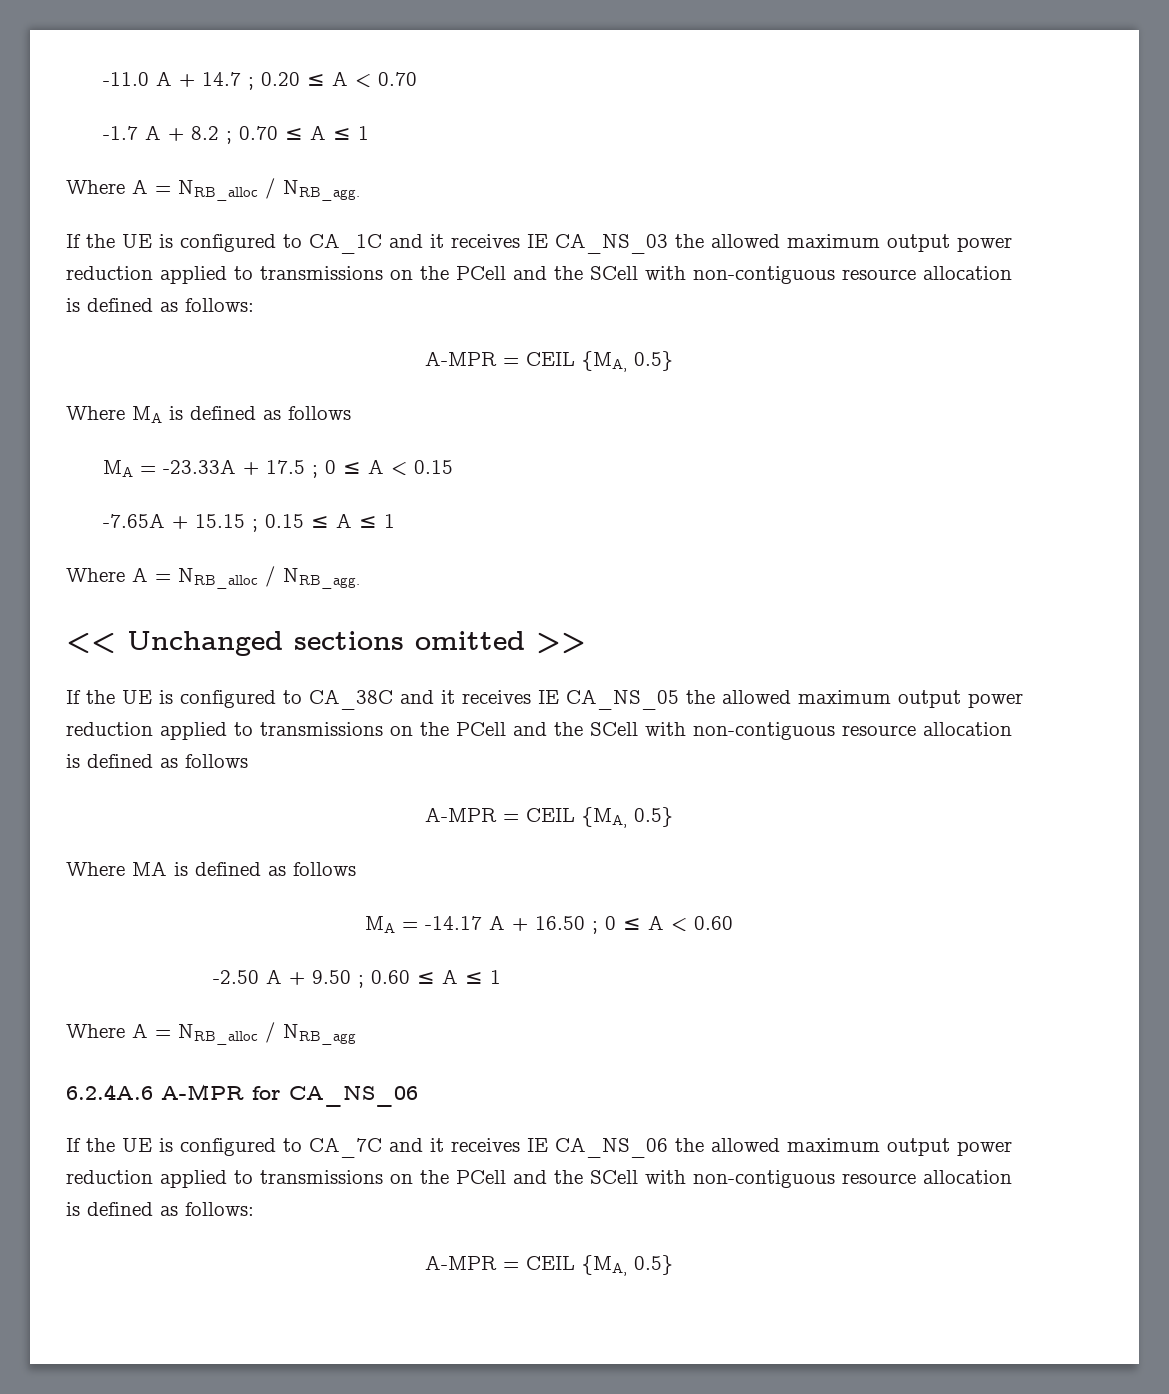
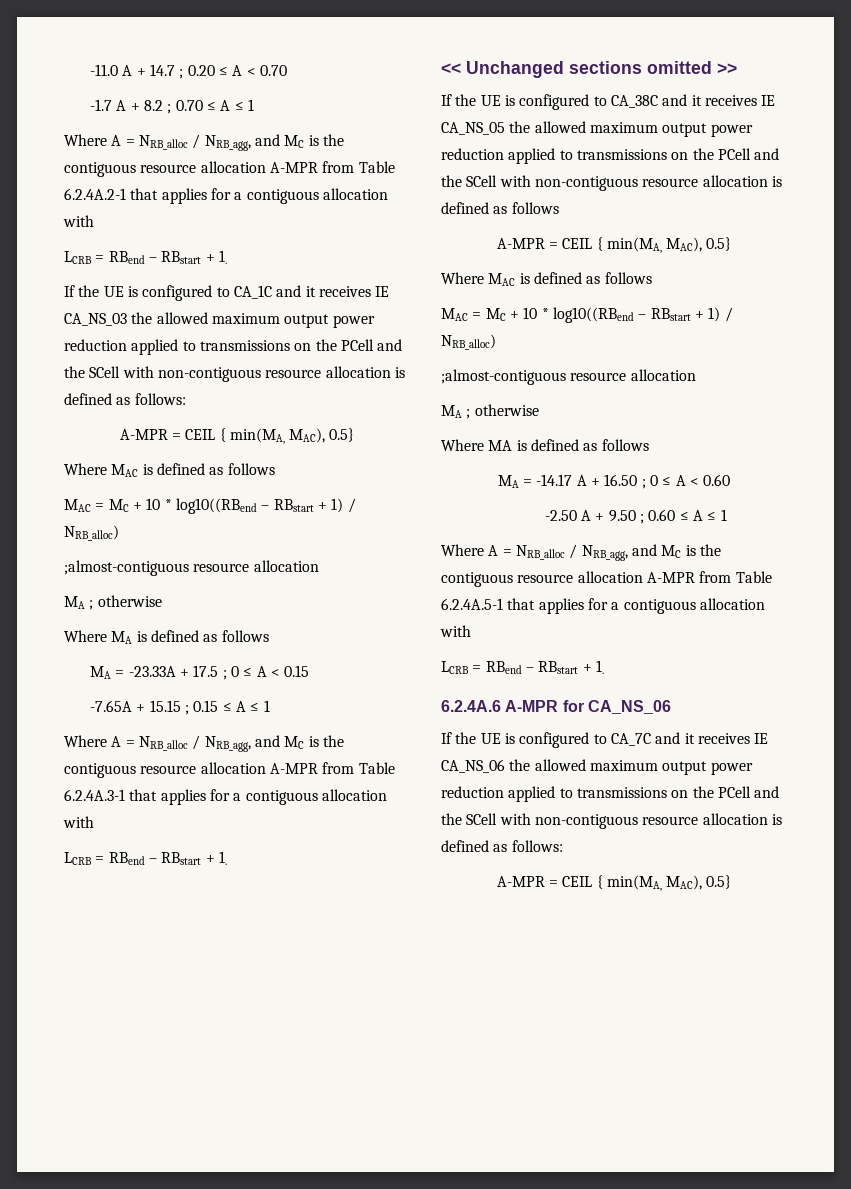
  -1.7 A + 8.2 ; 0.70 ≤ A ≤ 1
- Where A = NRB_alloc / NRB_agg.
+ Where A = NRB_alloc / NRB_agg, and MC is the contiguous resource allocation A-MPR from Table 6.2.4A.2-1 that applies for a contiguous allocation with
+ LCRB = RBend – RBstart + 1.
  If the UE is configured to CA_1C and it receives IE CA_NS_03 the allowed maximum output power reduction applied to transmissions on the PCell and the SCell with non-contiguous resource allocation is defined as follows:
- A-MPR = CEIL {MA, 0.5}
+ A-MPR = CEIL { min(MA, MAC), 0.5}
+ Where MAC is defined as follows
+ MAC = MC + 10 * log10((RBend – RBstart + 1) / NRB_alloc)
+ ;almost-contiguous resource allocation
+ MA ; otherwise
  -7.65A + 15.15 ; 0.15 ≤ A ≤ 1
- Where A = NRB_alloc / NRB_agg.
+ Where A = NRB_alloc / NRB_agg, and MC is the contiguous resource allocation A-MPR from Table 6.2.4A.3-1 that applies for a contiguous allocation with
+ LCRB = RBend – RBstart + 1.
  If the UE is configured to CA_38C and it receives IE CA_NS_05 the allowed maximum output power reduction applied to transmissions on the PCell and the SCell with non-contiguous resource allocation is defined as follows
- A-MPR = CEIL {MA, 0.5}
+ A-MPR = CEIL { min(MA, MAC), 0.5}
+ Where MAC is defined as follows
+ MAC = MC + 10 * log10((RBend – RBstart + 1) / NRB_alloc)
+ ;almost-contiguous resource allocation
+ MA ; otherwise
- Where A = NRB_alloc / NRB_agg
+ Where A = NRB_alloc / NRB_agg, and MC is the contiguous resource allocation A-MPR from Table 6.2.4A.5-1 that applies for a contiguous allocation with
+ LCRB = RBend – RBstart + 1.
  If the UE is configured to CA_7C and it receives IE CA_NS_06 the allowed maximum output power reduction applied to transmissions on the PCell and the SCell with non-contiguous resource allocation is defined as follows:
- A-MPR = CEIL {MA, 0.5}
+ A-MPR = CEIL { min(MA, MAC), 0.5}

